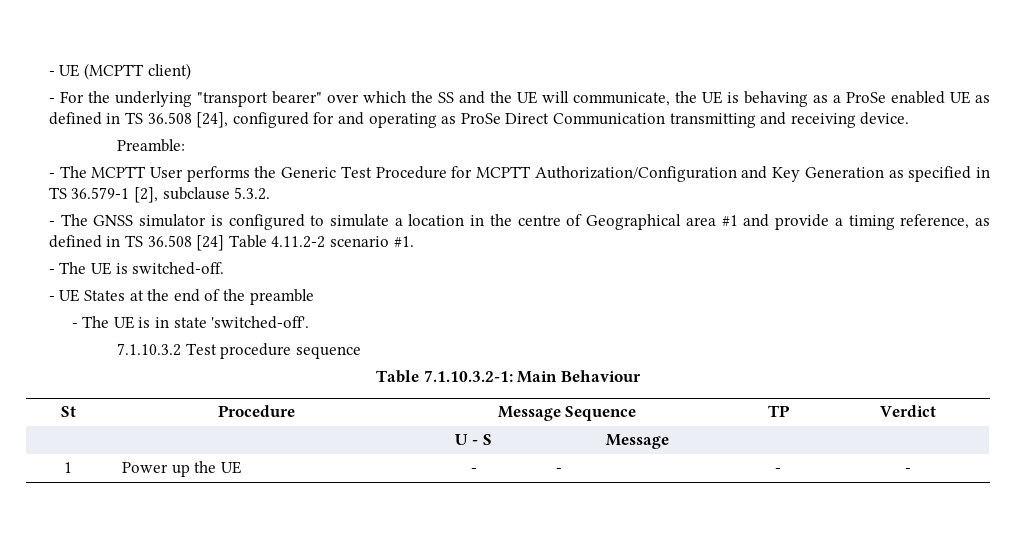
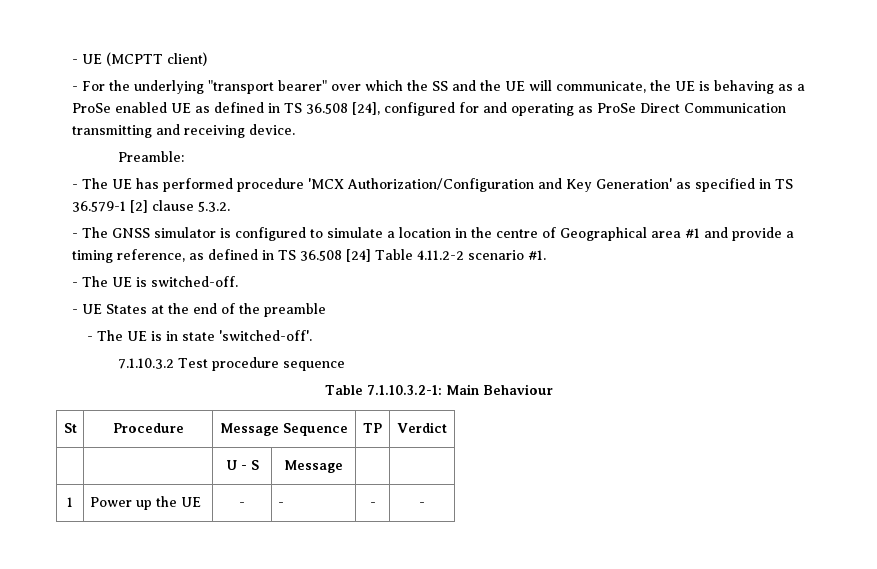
- - The MCPTT User performs the Generic Test Procedure for MCPTT Authorization/Configuration and Key Generation as specified in TS 36.579-1 [2], subclause 5.3.2.
+ - The UE has performed procedure 'MCX Authorization/Configuration and Key Generation' as specified in TS 36.579-1 [2] clause 5.3.2.

